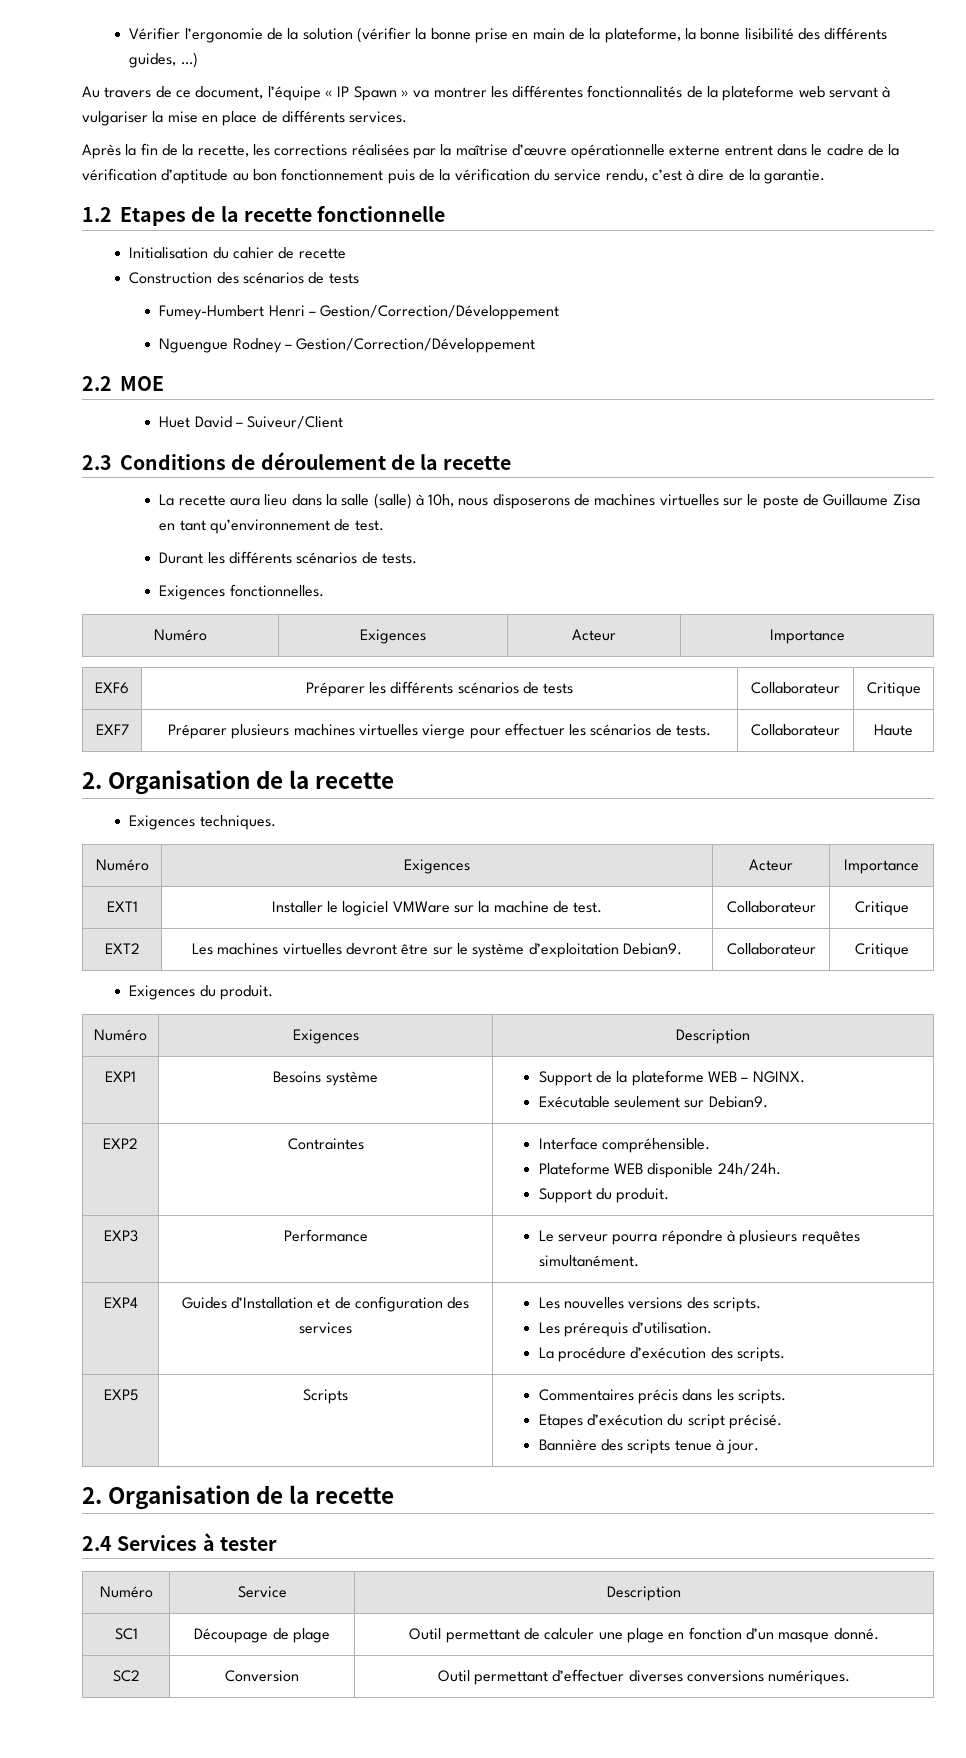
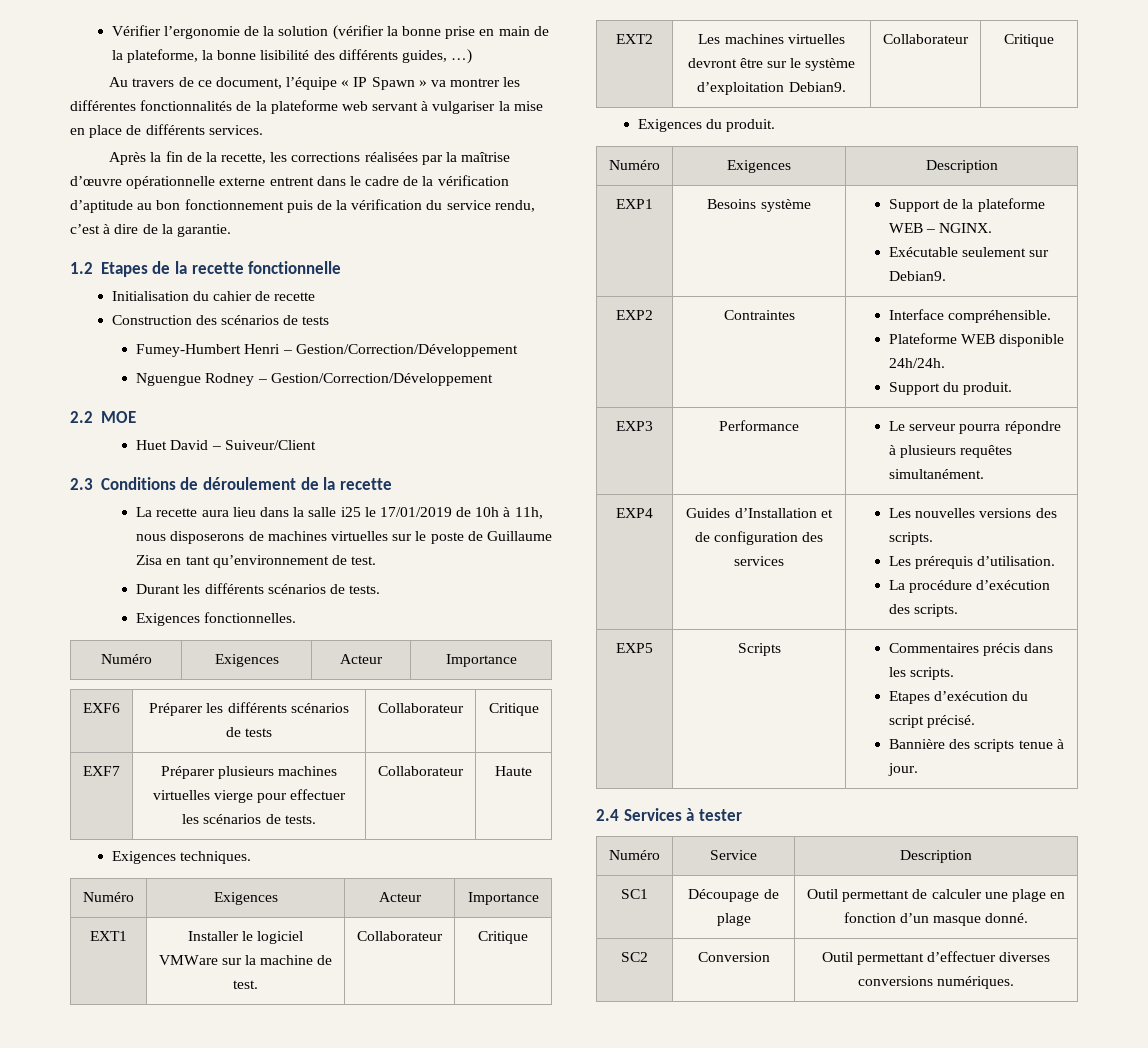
- La recette aura lieu dans la salle (salle) à 10h, nous disposerons de machines virtuelles sur le poste de Guillaume Zisa en tant qu’environnement de test.
+ La recette aura lieu dans la salle i25 le 17/01/2019 de 10h à 11h, nous disposerons de machines virtuelles sur le poste de Guillaume Zisa en tant qu’environnement de test.
  EXF7 | Préparer plusieurs machines virtuelles vierge pour effectuer les scénarios de tests. | Collaborateur | Haute
- 2. Organisation de la recette
  EXP5 | Scripts | Commentaires précis dans les scripts.
  Etapes d’exécution du script précisé.
  Bannière des scripts tenue à jour.
- 2. Organisation de la recette

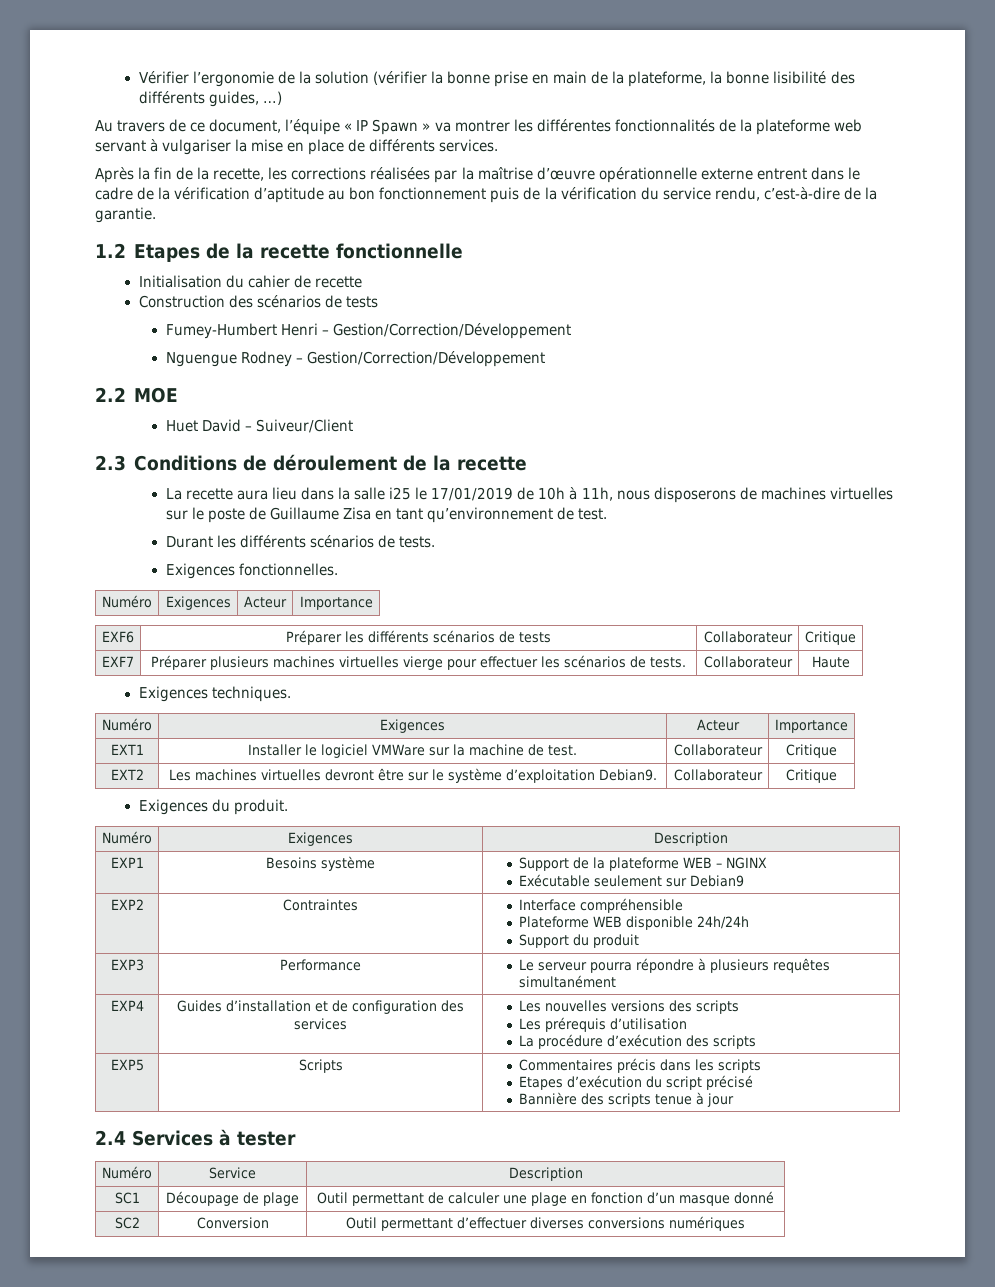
- Après la fin de la recette, les corrections réalisées par la maîtrise d’œuvre opérationnelle externe entrent dans le cadre de la vérification d’aptitude au bon fonctionnement puis de la vérification du service rendu, c’est à dire de la garantie.
+ Après la fin de la recette, les corrections réalisées par la maîtrise d’œuvre opérationnelle externe entrent dans le cadre de la vérification d’aptitude au bon fonctionnement puis de la vérification du service rendu, c’est-à-dire de la garantie.
- EXP1 | Besoins système | Support de la plateforme WEB – NGINX.
- Exécutable seulement sur Debian9.
+ EXP1 | Besoins système | Support de la plateforme WEB – NGINX
+ Exécutable seulement sur Debian9
- EXP2 | Contraintes | Interface compréhensible.
- Plateforme WEB disponible 24h/24h.
- Support du produit.
+ EXP2 | Contraintes | Interface compréhensible
+ Plateforme WEB disponible 24h/24h
+ Support du produit
- EXP3 | Performance | Le serveur pourra répondre à plusieurs requêtes simultanément.
+ EXP3 | Performance | Le serveur pourra répondre à plusieurs requêtes simultanément
- EXP4 | Guides d’Installation et de configuration des services | Les nouvelles versions des scripts.
- Les prérequis d’utilisation.
- La procédure d’exécution des scripts.
+ EXP4 | Guides d’installation et de configuration des services | Les nouvelles versions des scripts
+ Les prérequis d’utilisation
+ La procédure d’exécution des scripts
- EXP5 | Scripts | Commentaires précis dans les scripts.
- Etapes d’exécution du script précisé.
- Bannière des scripts tenue à jour.
+ EXP5 | Scripts | Commentaires précis dans les scripts
+ Etapes d’exécution du script précisé
+ Bannière des scripts tenue à jour
- SC1 | Découpage de plage | Outil permettant de calculer une plage en fonction d’un masque donné.
+ SC1 | Découpage de plage | Outil permettant de calculer une plage en fonction d’un masque donné
- SC2 | Conversion | Outil permettant d’effectuer diverses conversions numériques.
+ SC2 | Conversion | Outil permettant d’effectuer diverses conversions numériques

